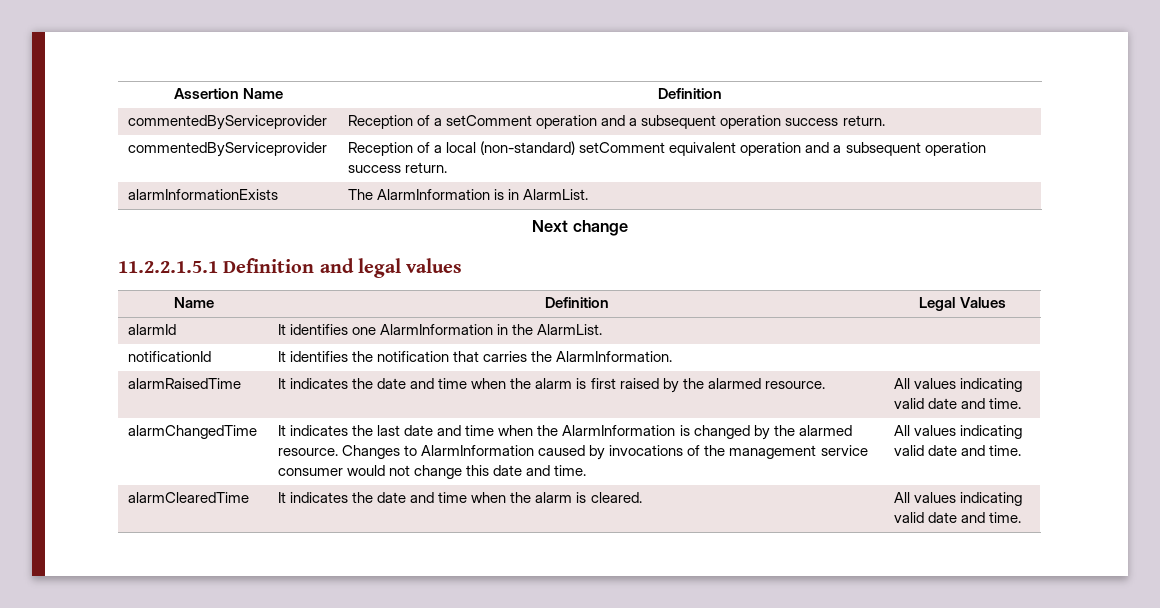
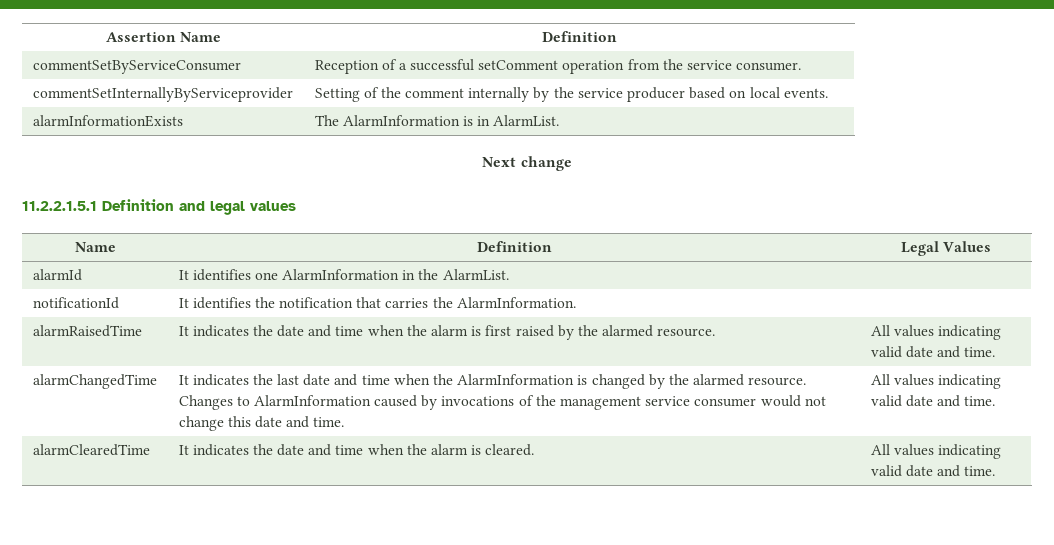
- commentedByServiceprovider | Reception of a setComment operation and a subsequent operation success return.
- commentedByServiceprovider | Reception of a local (non-standard) setComment equivalent operation and a subsequent operation success return.
+ commentSetByServiceConsumer | Reception of a successful setComment operation from the service consumer.
+ commentSetInternallyByServiceprovider | Setting of the comment internally by the service producer based on local events.

